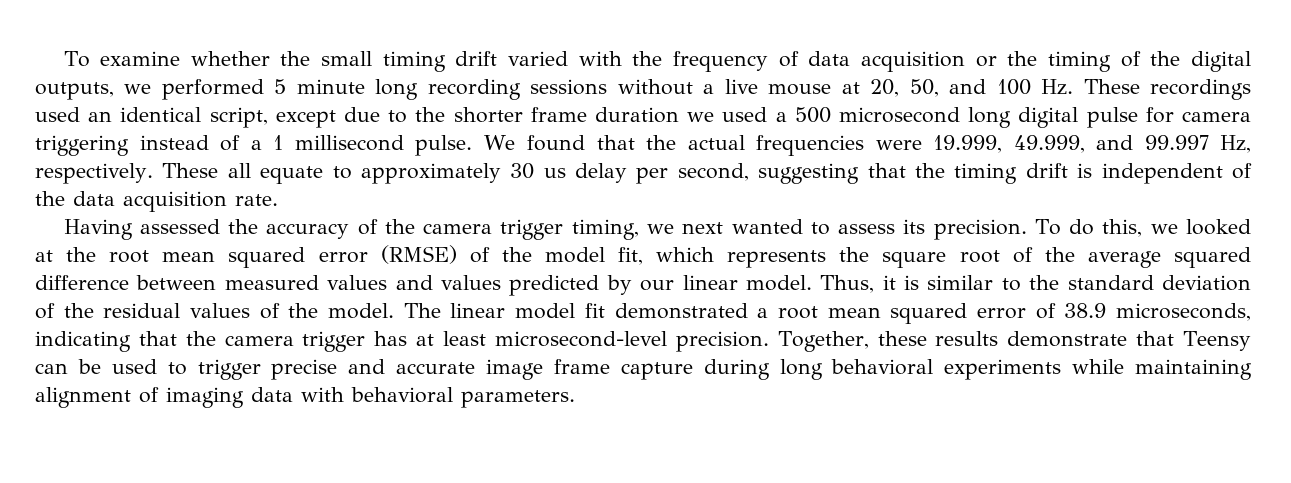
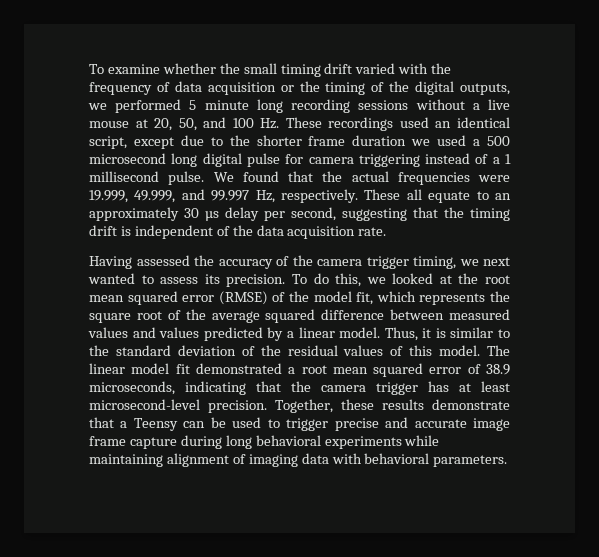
- These all equate to approximately 30 us delay per second, suggesting that the timing drift is independent of the data acquisition rate.
+ These all equate to an approximately 30 µs delay per second, suggesting that the timing drift is independent of the data acquisition rate.
- To do this, we looked at the root mean squared error (RMSE) of the model fit, which represents the square root of the average squared difference between measured values and values predicted by our linear model.
+ To do this, we looked at the root mean squared error (RMSE) of the model fit, which represents the square root of the average squared difference between measured values and values predicted by a linear model.
- Thus, it is similar to the standard deviation of the residual values of the model.
+ Thus, it is similar to the standard deviation of the residual values of this model.
- Together, these results demonstrate that Teensy can be used to trigger precise and accurate image frame capture during long behavioral experiments while maintaining alignment of imaging data with behavioral parameters.
+ Together, these results demonstrate that a Teensy can be used to trigger precise and accurate image frame capture during long behavioral experiments while maintaining alignment of imaging data with behavioral parameters.

